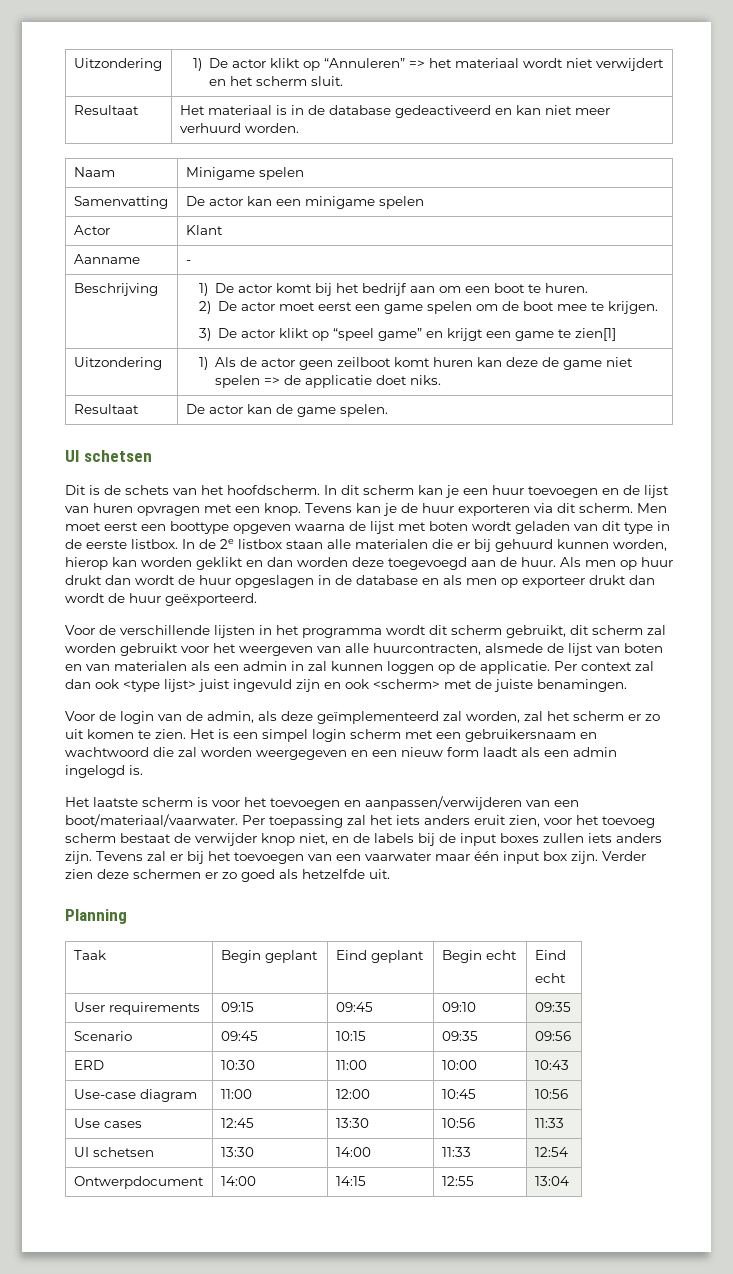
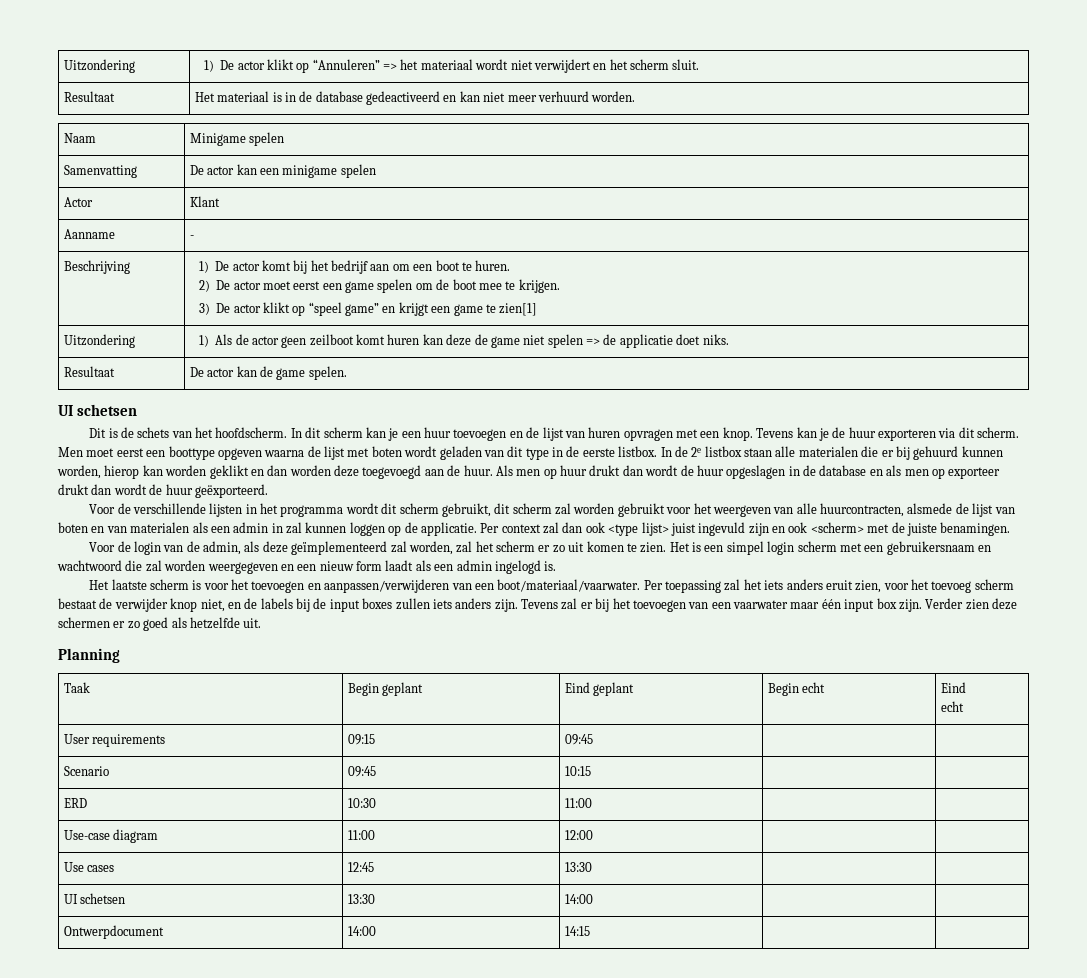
- User requirements | 09:15 | 09:45 | 09:10 | 09:35
+ User requirements | 09:15 | 09:45 | |
- Scenario | 09:45 | 10:15 | 09:35 | 09:56
+ Scenario | 09:45 | 10:15 | |
- ERD | 10:30 | 11:00 | 10:00 | 10:43
+ ERD | 10:30 | 11:00 | |
- Use-case diagram | 11:00 | 12:00 | 10:45 | 10:56
+ Use-case diagram | 11:00 | 12:00 | |
- Use cases | 12:45 | 13:30 | 10:56 | 11:33
+ Use cases | 12:45 | 13:30 | |
- UI schetsen | 13:30 | 14:00 | 11:33 | 12:54
+ UI schetsen | 13:30 | 14:00 | |
- Ontwerpdocument | 14:00 | 14:15 | 12:55 | 13:04
+ Ontwerpdocument | 14:00 | 14:15 | |

